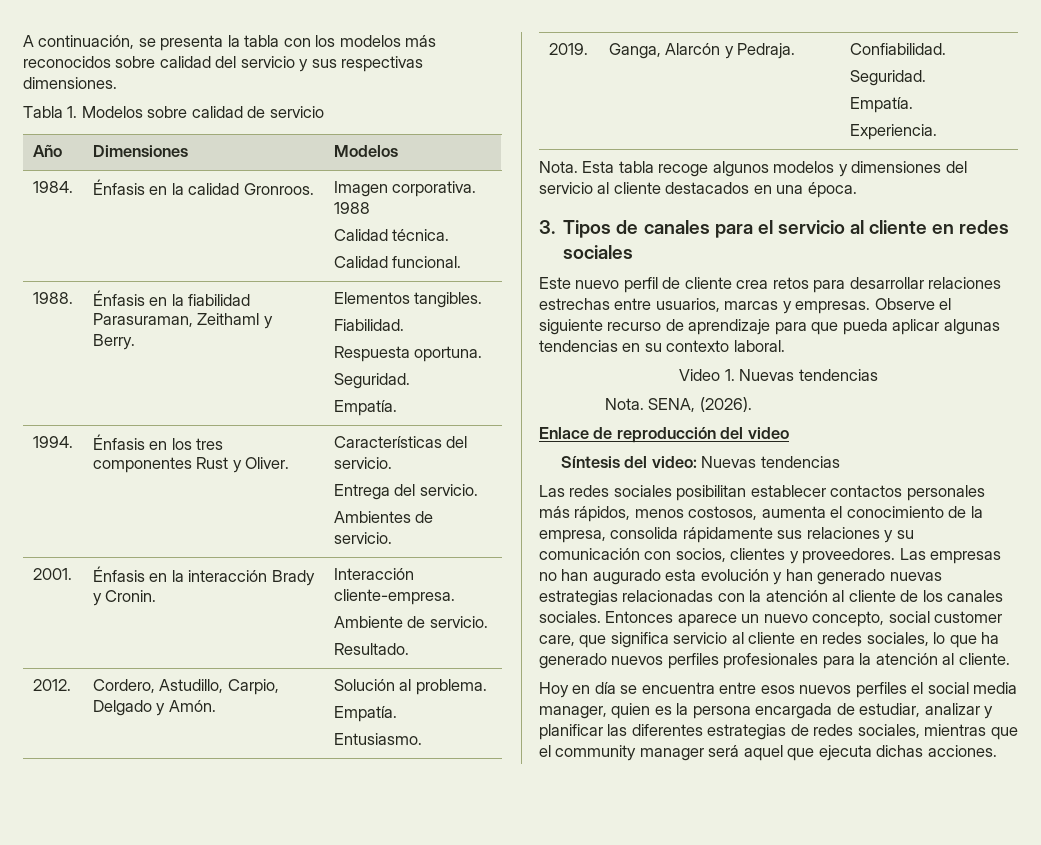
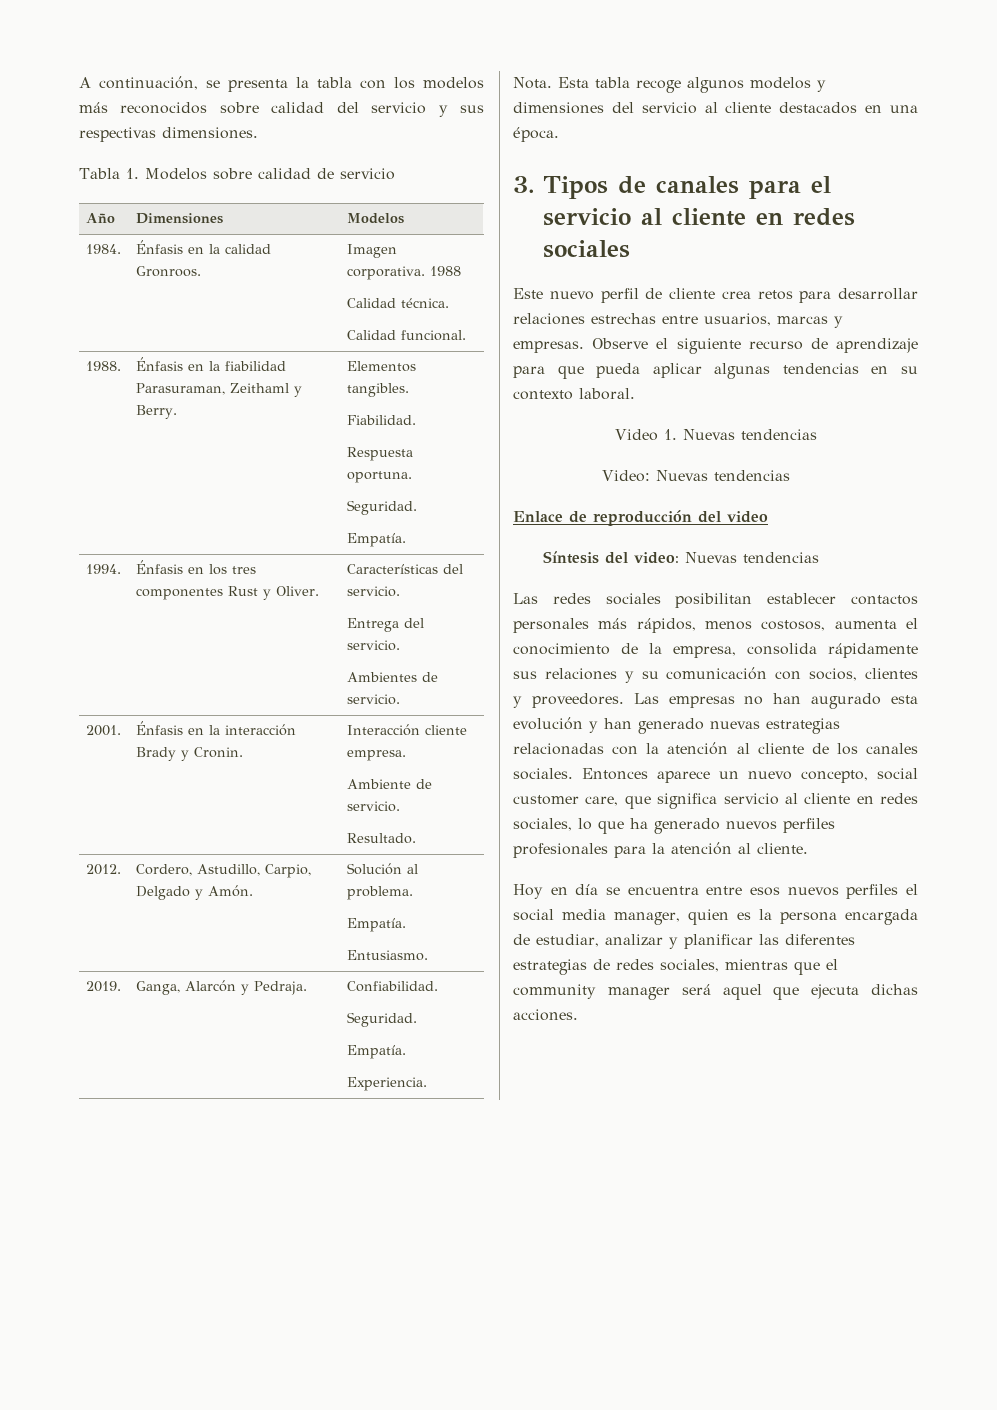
- 2001. | Énfasis en la interacción Brady y Cronin. | Interacción cliente-empresa.
+ 2001. | Énfasis en la interacción Brady y Cronin. | Interacción cliente empresa.
- Nota. SENA, (2026).
+ Video: Nuevas tendencias

